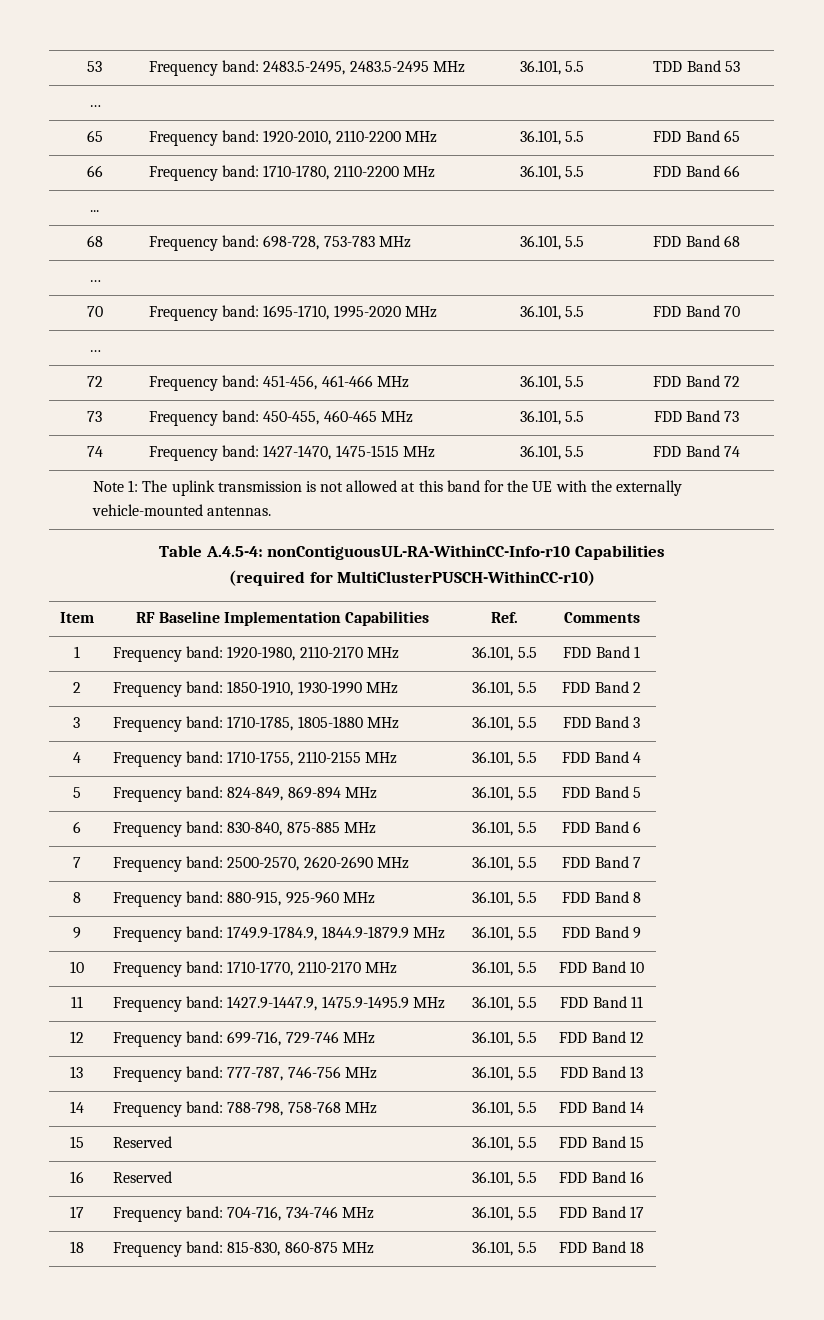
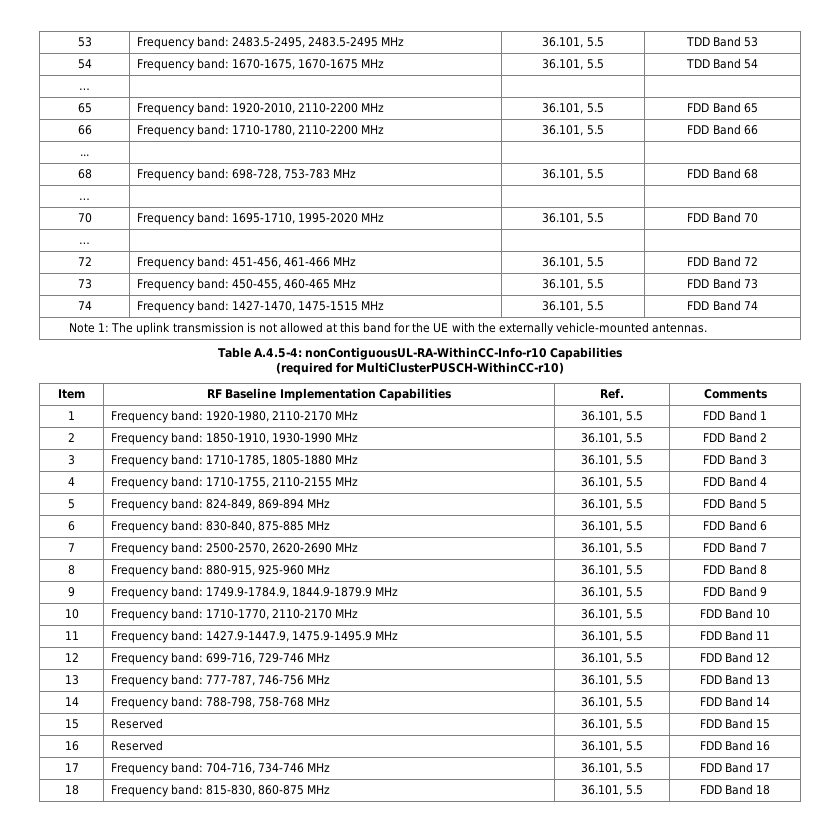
+ 54 | Frequency band: 1670-1675, 1670-1675 MHz | 36.101, 5.5 | TDD Band 54

